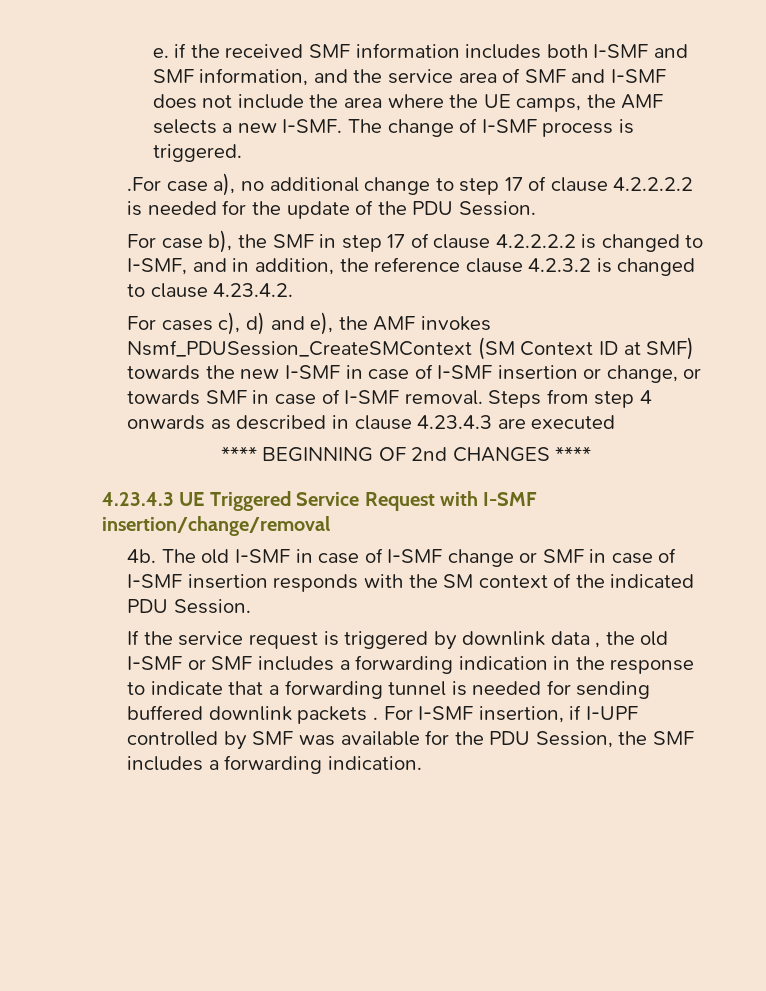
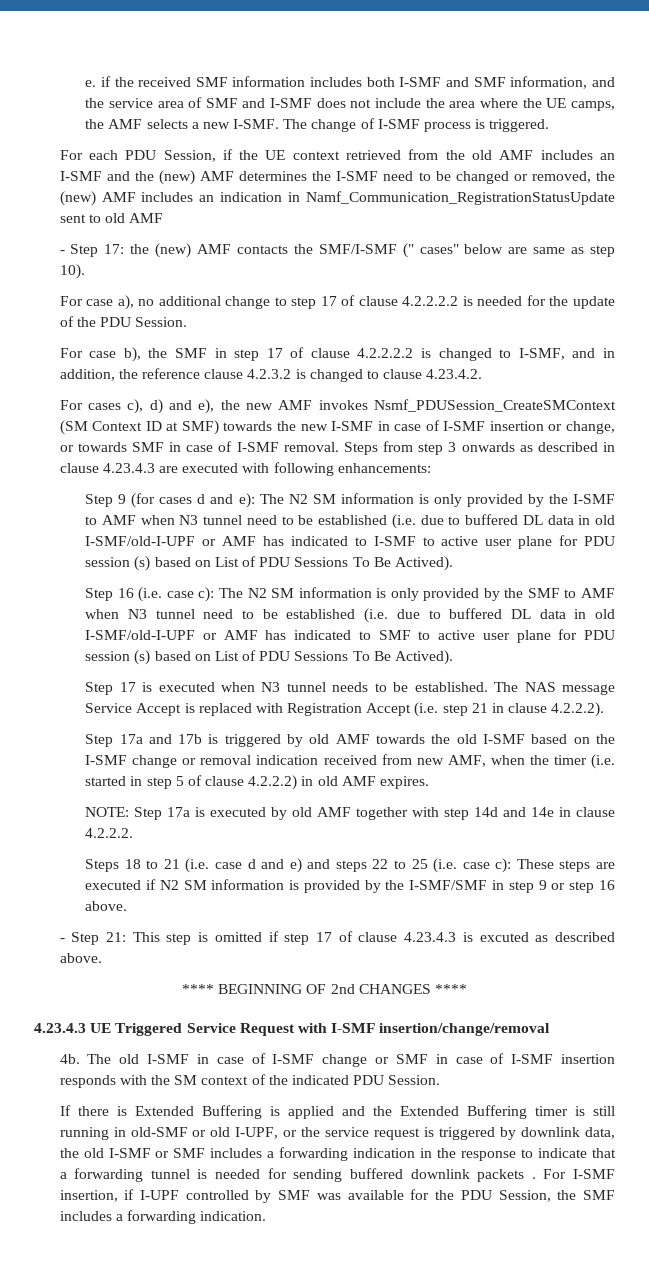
- .For case a), no additional change to step 17 of clause 4.2.2.2.2 is needed for the update of the PDU Session.
+ For each PDU Session, if the UE context retrieved from the old AMF includes an I-SMF and the (new) AMF determines the I-SMF need to be changed or removed, the (new) AMF includes an indication in Namf_Communication_RegistrationStatusUpdate sent to old AMF
+ - Step 17: the (new) AMF contacts the SMF/I-SMF (" cases" below are same as step 10).
+ For case a), no additional change to step 17 of clause 4.2.2.2.2 is needed for the update of the PDU Session.
- For cases c), d) and e), the AMF invokes Nsmf_PDUSession_CreateSMContext (SM Context ID at SMF) towards the new I-SMF in case of I-SMF insertion or change, or towards SMF in case of I-SMF removal.
+ For cases c), d) and e), the new AMF invokes Nsmf_PDUSession_CreateSMContext (SM Context ID at SMF) towards the new I-SMF in case of I-SMF insertion or change, or towards SMF in case of I-SMF removal.
- Steps from step 4 onwards as described in clause 4.23.4.3 are executed
+ Steps from step 3 onwards as described in clause 4.23.4.3 are executed with following enhancements:
+ Step 9 (for cases d and e): The N2 SM information is only provided by the I-SMF to AMF when N3 tunnel need to be established (i.e. due to buffered DL data in old I-SMF/old-I-UPF or AMF has indicated to I-SMF to active user plane for PDU session (s) based on List of PDU Sessions To Be Actived).
+ Step 16 (i.e. case c): The N2 SM information is only provided by the SMF to AMF when N3 tunnel need to be established (i.e. due to buffered DL data in old I-SMF/old-I-UPF or AMF has indicated to SMF to active user plane for PDU session (s) based on List of PDU Sessions To Be Actived).
+ Step 17 is executed when N3 tunnel needs to be established. The NAS message Service Accept is replaced with Registration Accept (i.e. step 21 in clause 4.2.2.2).
+ Step 17a and 17b is triggered by old AMF towards the old I-SMF based on the I-SMF change or removal indication received from new AMF, when the timer (i.e. started in step 5 of clause 4.2.2.2) in old AMF expires.
+ NOTE: Step 17a is executed by old AMF together with step 14d and 14e in clause 4.2.2.2.
+ Steps 18 to 21 (i.e. case d and e) and steps 22 to 25 (i.e. case c): These steps are executed if N2 SM information is provided by the I-SMF/SMF in step 9 or step 16 above.
+ - Step 21: This step is omitted if step 17 of clause 4.23.4.3 is excuted as described above.
- If the service request is triggered by downlink data , the old I-SMF or SMF includes a forwarding indication in the response to indicate that a forwarding tunnel is needed for sending buffered downlink packets .
+ If there is Extended Buffering is applied and the Extended Buffering timer is still running in old-SMF or old I-UPF, or the service request is triggered by downlink data, the old I-SMF or SMF includes a forwarding indication in the response to indicate that a forwarding tunnel is needed for sending buffered downlink packets .

